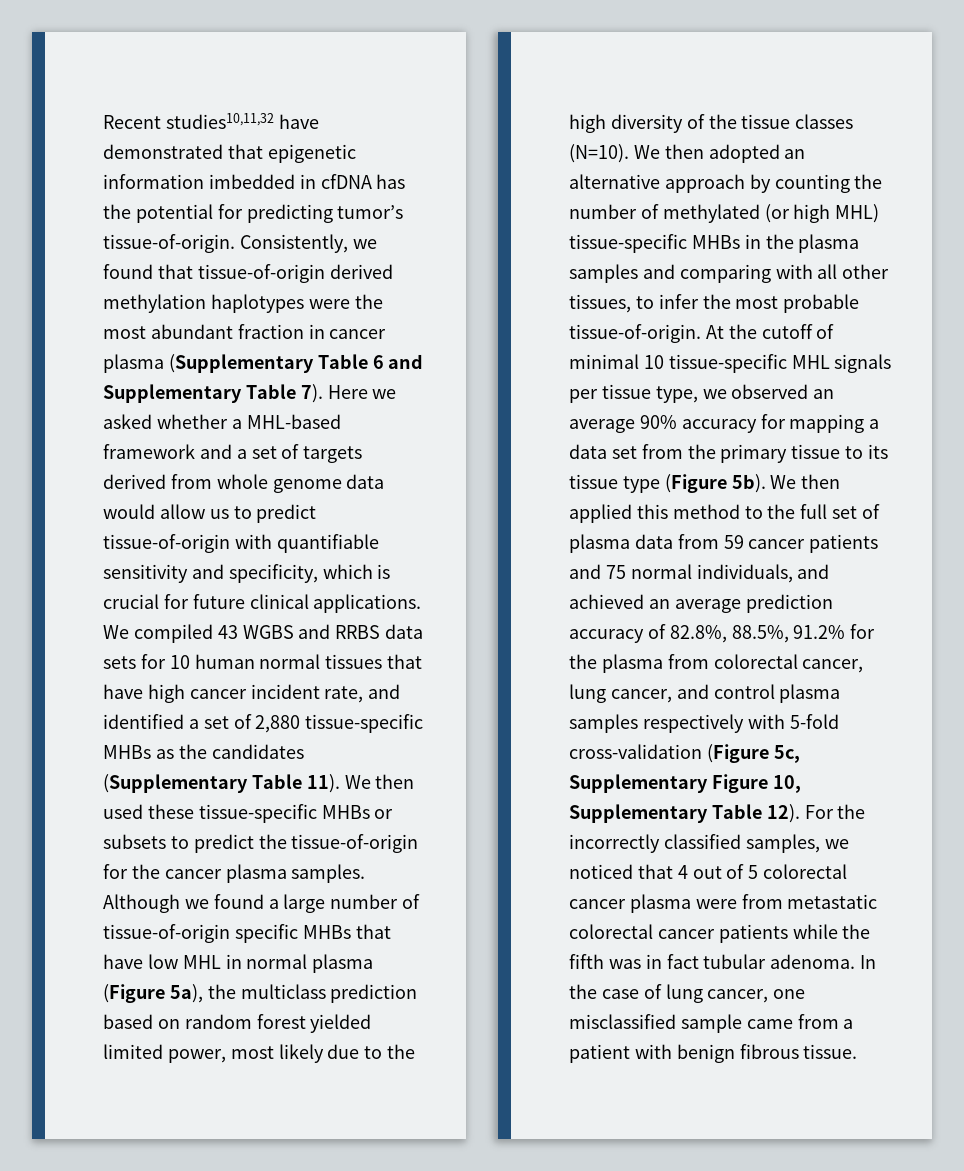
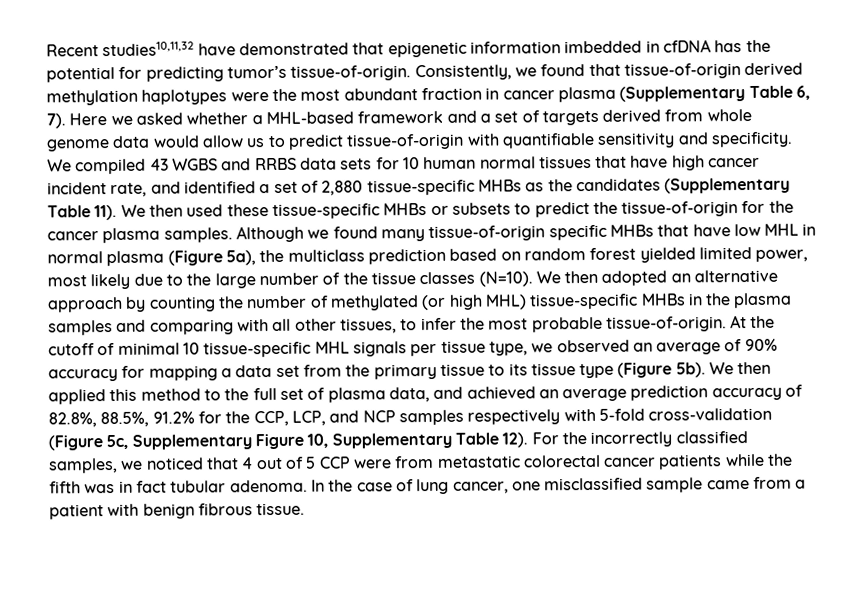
- Consistently, we found that tissue-of-origin derived methylation haplotypes were the most abundant fraction in cancer plasma (Supplementary Table 6 and Supplementary Table 7).
+ Consistently, we found that tissue-of-origin derived methylation haplotypes were the most abundant fraction in cancer plasma (Supplementary Table 6, 7).
- Here we asked whether a MHL-based framework and a set of targets derived from whole genome data would allow us to predict tissue-of-origin with quantifiable sensitivity and specificity, which is crucial for future clinical applications.
+ Here we asked whether a MHL-based framework and a set of targets derived from whole genome data would allow us to predict tissue-of-origin with quantifiable sensitivity and specificity.
- Although we found a large number of tissue-of-origin specific MHBs that have low MHL in normal plasma (Figure 5a), the multiclass prediction based on random forest yielded limited power, most likely due to the high diversity of the tissue classes (N=10).
+ Although we found many tissue-of-origin specific MHBs that have low MHL in normal plasma (Figure 5a), the multiclass prediction based on random forest yielded limited power, most likely due to the large number of the tissue classes (N=10).
- At the cutoff of minimal 10 tissue-specific MHL signals per tissue type, we observed an average 90% accuracy for mapping a data set from the primary tissue to its tissue type (Figure 5b).
+ At the cutoff of minimal 10 tissue-specific MHL signals per tissue type, we observed an average of 90% accuracy for mapping a data set from the primary tissue to its tissue type (Figure 5b).
- We then applied this method to the full set of plasma data from 59 cancer patients and 75 normal individuals, and achieved an average prediction accuracy of 82.8%, 88.5%, 91.2% for the plasma from colorectal cancer, lung cancer, and control plasma samples respectively with 5-fold cross-validation (Figure 5c, Supplementary Figure 10, Supplementary Table 12).
+ We then applied this method to the full set of plasma data, and achieved an average prediction accuracy of 82.8%, 88.5%, 91.2% for the CCP, LCP, and NCP samples respectively with 5-fold cross-validation (Figure 5c, Supplementary Figure 10, Supplementary Table 12).
- For the incorrectly classified samples, we noticed that 4 out of 5 colorectal cancer plasma were from metastatic colorectal cancer patients while the fifth was in fact tubular adenoma.
+ For the incorrectly classified samples, we noticed that 4 out of 5 CCP were from metastatic colorectal cancer patients while the fifth was in fact tubular adenoma.

